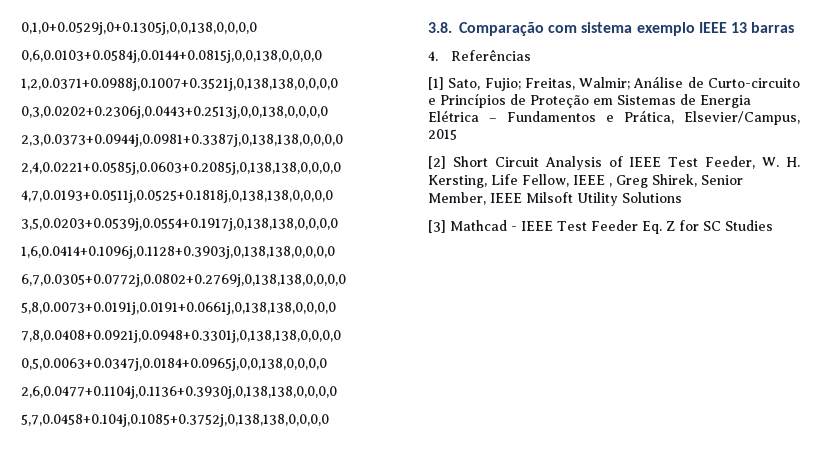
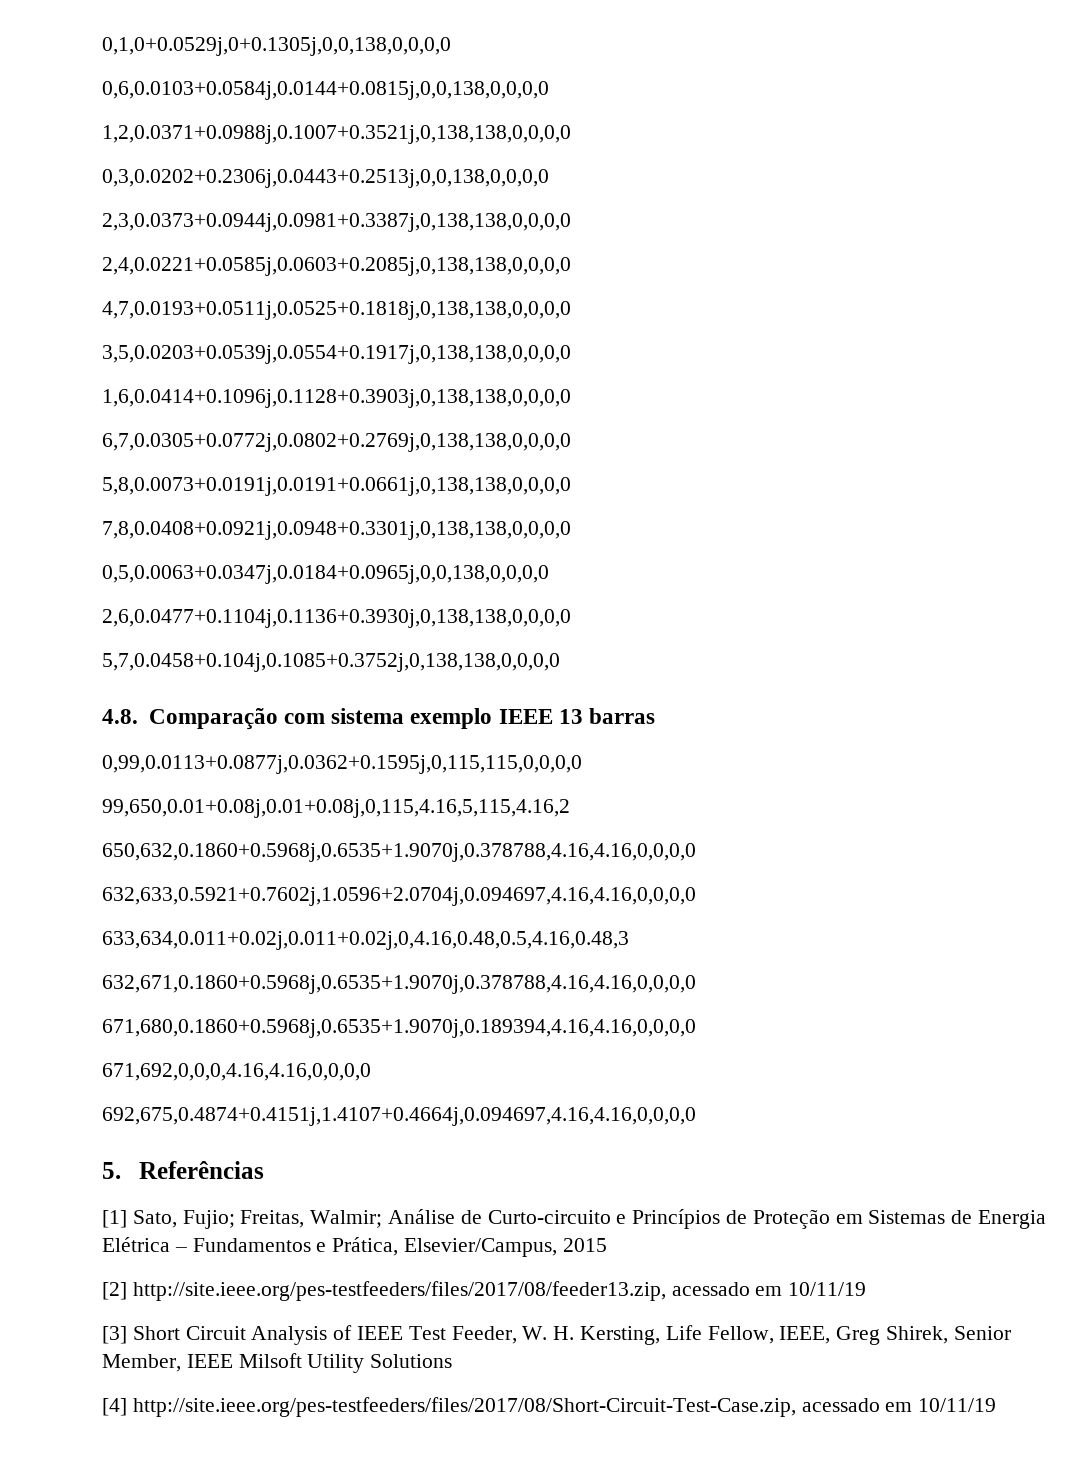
- 3.8. Comparação com sistema exemplo IEEE 13 barras
+ 4.8. Comparação com sistema exemplo IEEE 13 barras
- 4. Referências
+ 0,99,0.0113+0.0877j,0.0362+0.1595j,0,115,115,0,0,0,0
+ 99,650,0.01+0.08j,0.01+0.08j,0,115,4.16,5,115,4.16,2
+ 650,632,0.1860+0.5968j,0.6535+1.9070j,0.378788,4.16,4.16,0,0,0,0
+ 632,633,0.5921+0.7602j,1.0596+2.0704j,0.094697,4.16,4.16,0,0,0,0
+ 633,634,0.011+0.02j,0.011+0.02j,0,4.16,0.48,0.5,4.16,0.48,3
+ 632,671,0.1860+0.5968j,0.6535+1.9070j,0.378788,4.16,4.16,0,0,0,0
+ 671,680,0.1860+0.5968j,0.6535+1.9070j,0.189394,4.16,4.16,0,0,0,0
+ 671,692,0,0,0,4.16,4.16,0,0,0,0
+ 692,675,0.4874+0.4151j,1.4107+0.4664j,0.094697,4.16,4.16,0,0,0,0
+ 5. Referências
- [2] Short Circuit Analysis of IEEE Test Feeder, W. H. Kersting, Life Fellow, IEEE , Greg Shirek, Senior Member, IEEE Milsoft Utility Solutions
+ [2] http://site.ieee.org/pes-testfeeders/files/2017/08/feeder13.zip, acessado em 10/11/19
+ [3] Short Circuit Analysis of IEEE Test Feeder, W. H. Kersting, Life Fellow, IEEE, Greg Shirek, Senior Member, IEEE Milsoft Utility Solutions
- [3] Mathcad - IEEE Test Feeder Eq. Z for SC Studies
+ [4] http://site.ieee.org/pes-testfeeders/files/2017/08/Short-Circuit-Test-Case.zip, acessado em 10/11/19

